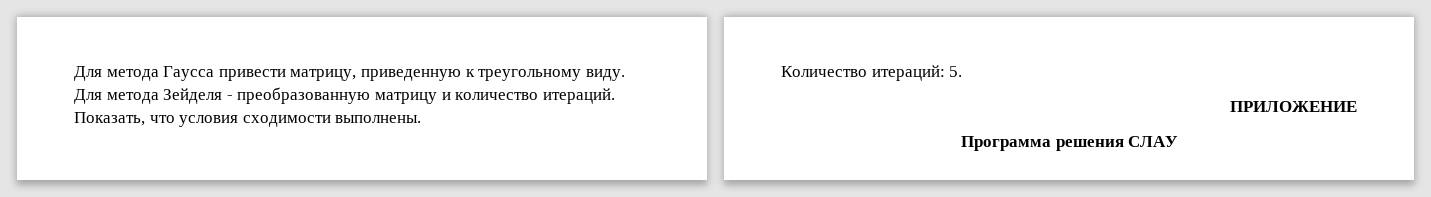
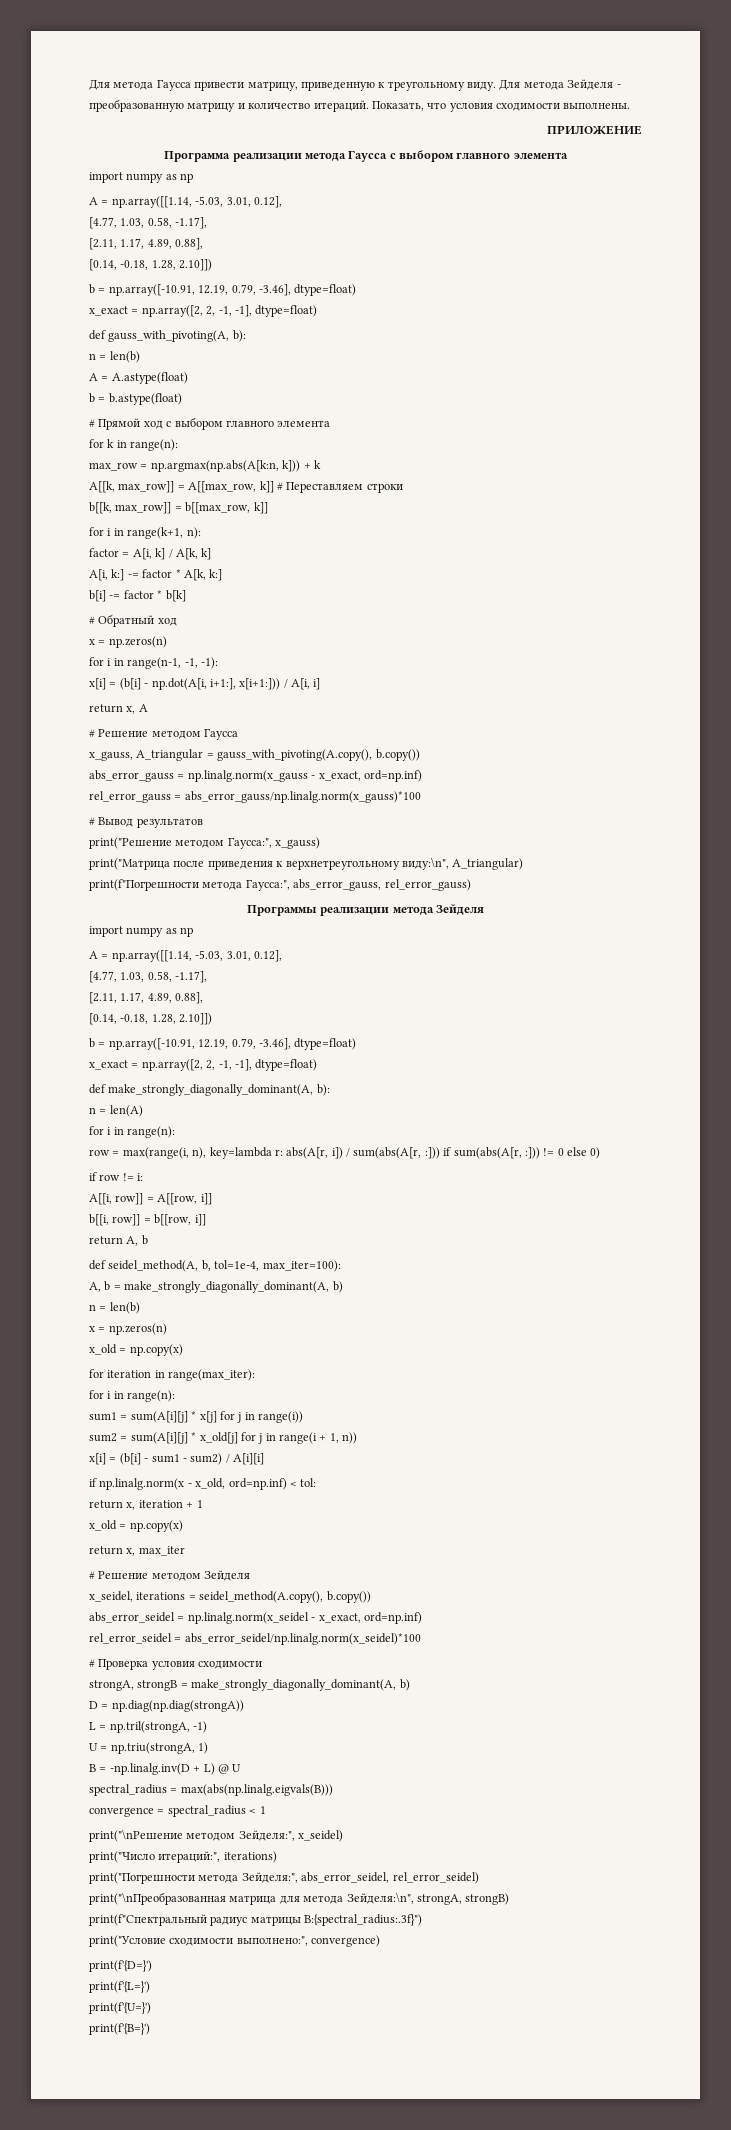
- Количество итераций: 5.
- Программа решения СЛАУ
+ Программа реализации метода Гаусса с выбором главного элемента
+ import numpy as np
+ A = np.array([[1.14, -5.03, 3.01, 0.12],
+ [4.77, 1.03, 0.58, -1.17],
+ [2.11, 1.17, 4.89, 0.88],
+ [0.14, -0.18, 1.28, 2.10]])
+ b = np.array([-10.91, 12.19, 0.79, -3.46], dtype=float)
+ x_exact = np.array([2, 2, -1, -1], dtype=float)
+ def gauss_with_pivoting(A, b):
+ n = len(b)
+ A = A.astype(float)
+ b = b.astype(float)
+ # Прямой ход с выбором главного элемента
+ for k in range(n):
+ max_row = np.argmax(np.abs(A[k:n, k])) + k
+ A[[k, max_row]] = A[[max_row, k]] # Переставляем строки
+ b[[k, max_row]] = b[[max_row, k]]
+ for i in range(k+1, n):
+ factor = A[i, k] / A[k, k]
+ A[i, k:] -= factor * A[k, k:]
+ b[i] -= factor * b[k]
+ # Обратный ход
+ x = np.zeros(n)
+ for i in range(n-1, -1, -1):
+ x[i] = (b[i] - np.dot(A[i, i+1:], x[i+1:])) / A[i, i]
+ return x, A
+ # Решение методом Гаусса
+ x_gauss, A_triangular = gauss_with_pivoting(A.copy(), b.copy())
+ abs_error_gauss = np.linalg.norm(x_gauss - x_exact, ord=np.inf)
+ rel_error_gauss = abs_error_gauss/np.linalg.norm(x_gauss)*100
+ # Вывод результатов
+ print("Решение методом Гаусса:", x_gauss)
+ print("Матрица после приведения к верхнетреугольному виду:\n", A_triangular)
+ print(f"Погрешности метода Гаусса:", abs_error_gauss, rel_error_gauss)
+ Программы реализации метода Зейделя
+ import numpy as np
+ A = np.array([[1.14, -5.03, 3.01, 0.12],
+ [4.77, 1.03, 0.58, -1.17],
+ [2.11, 1.17, 4.89, 0.88],
+ [0.14, -0.18, 1.28, 2.10]])
+ b = np.array([-10.91, 12.19, 0.79, -3.46], dtype=float)
+ x_exact = np.array([2, 2, -1, -1], dtype=float)
+ def make_strongly_diagonally_dominant(A, b):
+ n = len(A)
+ for i in range(n):
+ row = max(range(i, n), key=lambda r: abs(A[r, i]) / sum(abs(A[r, :])) if sum(abs(A[r, :])) != 0 else 0)
+ if row != i:
+ A[[i, row]] = A[[row, i]]
+ b[[i, row]] = b[[row, i]]
+ return A, b
+ def seidel_method(A, b, tol=1e-4, max_iter=100):
+ A, b = make_strongly_diagonally_dominant(A, b)
+ n = len(b)
+ x = np.zeros(n)
+ x_old = np.copy(x)
+ for iteration in range(max_iter):
+ for i in range(n):
+ sum1 = sum(A[i][j] * x[j] for j in range(i))
+ sum2 = sum(A[i][j] * x_old[j] for j in range(i + 1, n))
+ x[i] = (b[i] - sum1 - sum2) / A[i][i]
+ if np.linalg.norm(x - x_old, ord=np.inf) < tol:
+ return x, iteration + 1
+ x_old = np.copy(x)
+ return x, max_iter
+ # Решение методом Зейделя
+ x_seidel, iterations = seidel_method(A.copy(), b.copy())
+ abs_error_seidel = np.linalg.norm(x_seidel - x_exact, ord=np.inf)
+ rel_error_seidel = abs_error_seidel/np.linalg.norm(x_seidel)*100
+ # Проверка условия сходимости
+ strongA, strongB = make_strongly_diagonally_dominant(A, b)
+ D = np.diag(np.diag(strongA))
+ L = np.tril(strongA, -1)
+ U = np.triu(strongA, 1)
+ B = -np.linalg.inv(D + L) @ U
+ spectral_radius = max(abs(np.linalg.eigvals(B)))
+ convergence = spectral_radius < 1
+ print("\nРешение методом Зейделя:", x_seidel)
+ print("Число итераций:", iterations)
+ print("Погрешности метода Зейделя:", abs_error_seidel, rel_error_seidel)
+ print("\nПреобразованная матрица для метода Зейделя:\n", strongA, strongB)
+ print(f"Спектральный радиус матрицы B:{spectral_radius:.3f}")
+ print("Условие сходимости выполнено:", convergence)
+ print(f'{D=}')
+ print(f'{L=}')
+ print(f'{U=}')
+ print(f'{B=}')

